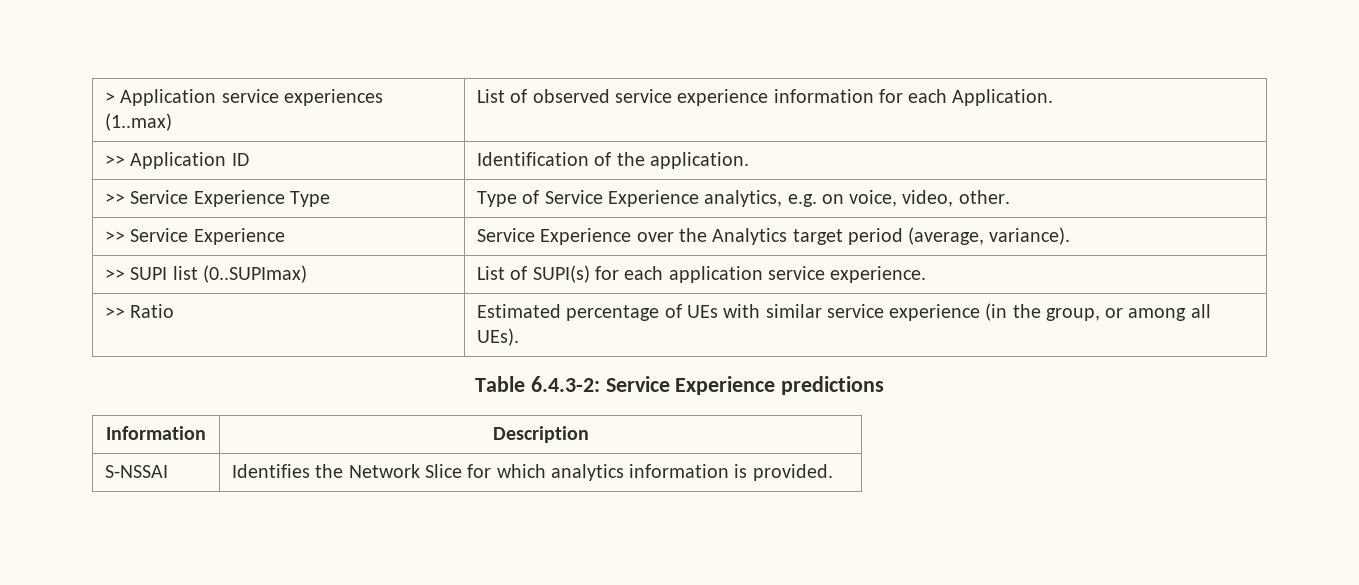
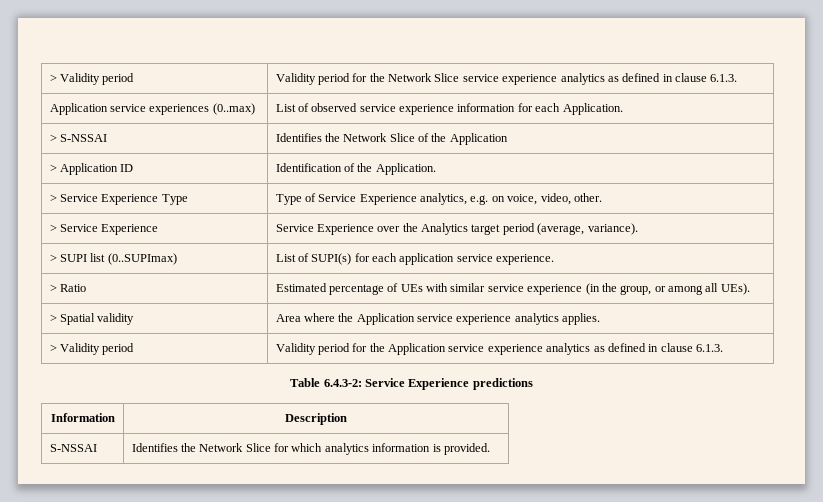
- > Application service experiences (1..max) | List of observed service experience information for each Application.
+ > Validity period | Validity period for the Network Slice service experience analytics as defined in clause 6.1.3.
+ Application service experiences (0..max) | List of observed service experience information for each Application.
- >> Application ID | Identification of the application.
- >> Service Experience Type | Type of Service Experience analytics, e.g. on voice, video, other.
+ > S-NSSAI | Identifies the Network Slice of the Application
+ > Application ID | Identification of the Application.
+ > Service Experience Type | Type of Service Experience analytics, e.g. on voice, video, other.
- >> Service Experience | Service Experience over the Analytics target period (average, variance).
+ > Service Experience | Service Experience over the Analytics target period (average, variance).
- >> SUPI list (0..SUPImax) | List of SUPI(s) for each application service experience.
+ > SUPI list (0..SUPImax) | List of SUPI(s) for each application service experience.
- >> Ratio | Estimated percentage of UEs with similar service experience (in the group, or among all UEs).
+ > Ratio | Estimated percentage of UEs with similar service experience (in the group, or among all UEs).
+ > Spatial validity | Area where the Application service experience analytics applies.
+ > Validity period | Validity period for the Application service experience analytics as defined in clause 6.1.3.

